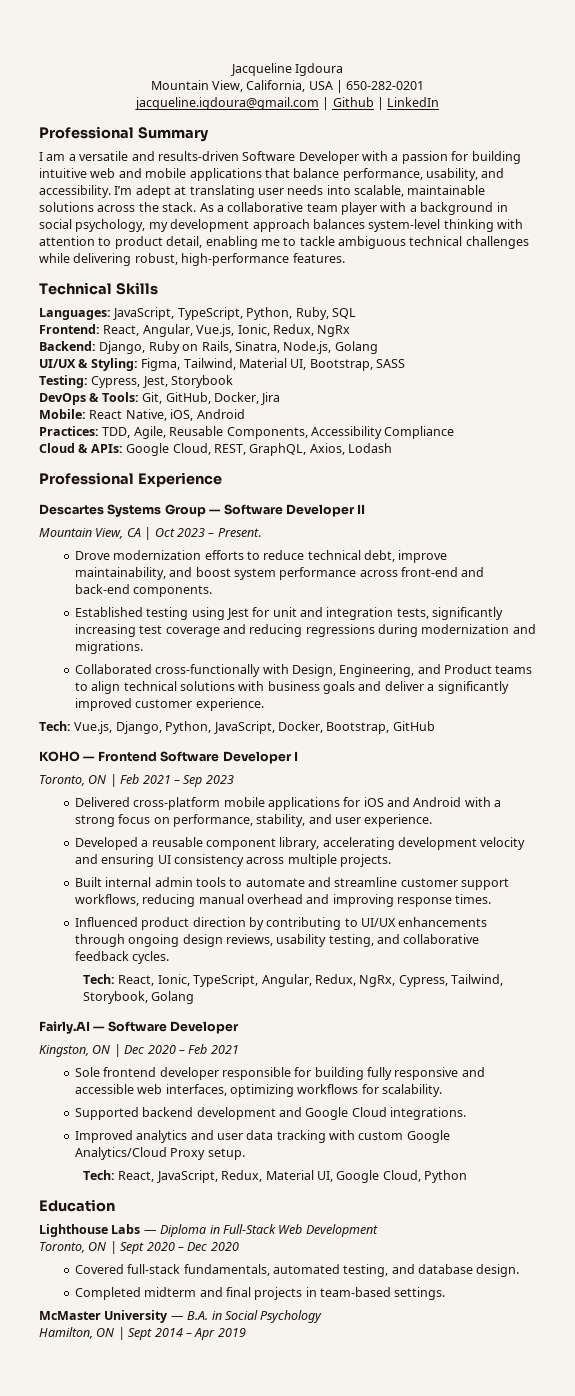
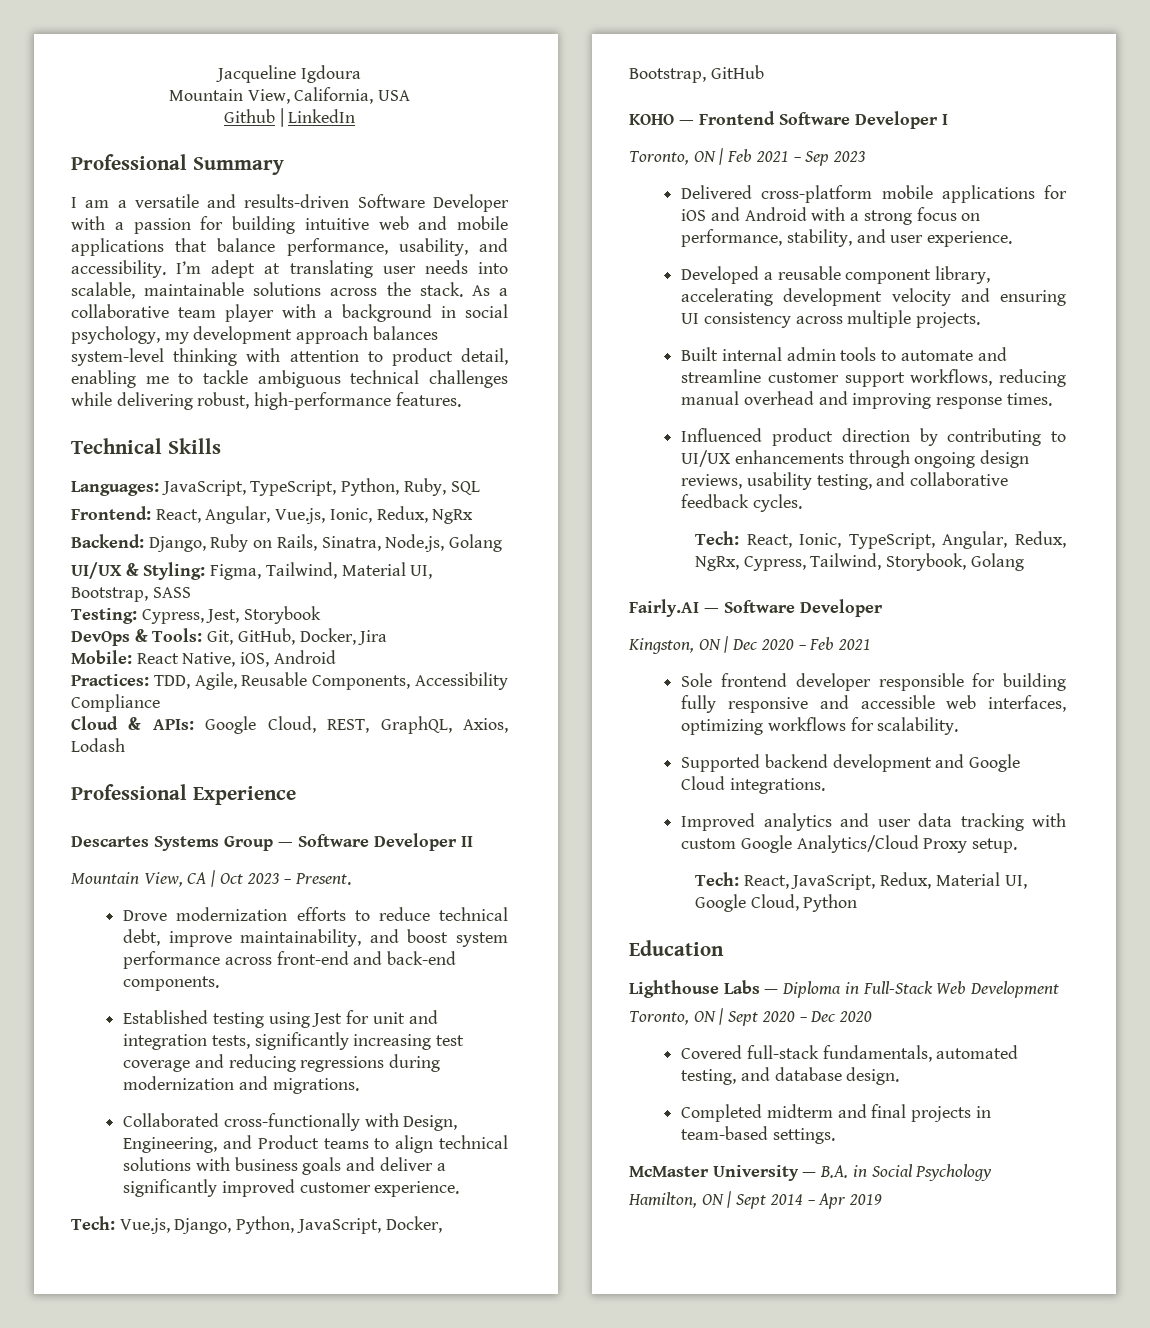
- Mountain View, California, USA | 650-282-0201
- jacqueline.igdoura@gmail.com | Github | LinkedIn
+ Mountain View, California, USA
+ Github | LinkedIn

